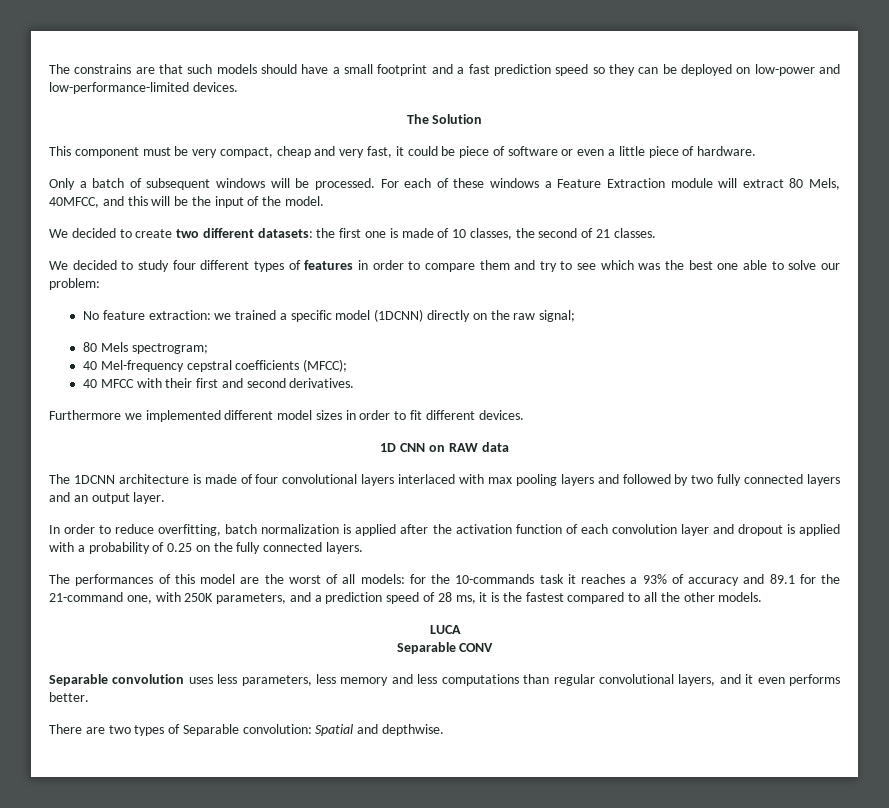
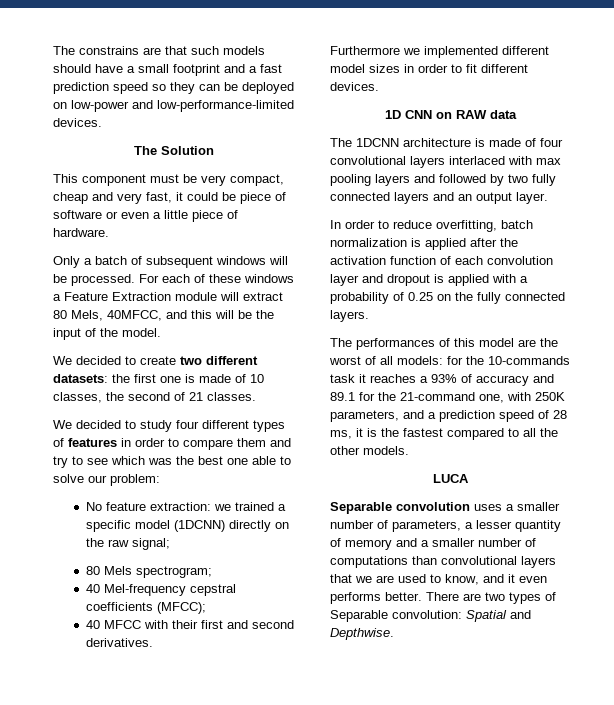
- Separable CONV
- Separable convolution uses less parameters, less memory and less computations than regular convolutional layers, and it even performs better.
- There are two types of Separable convolution: Spatial and depthwise.
+ Separable convolution uses a smaller number of parameters, a lesser quantity of memory and a smaller number of computations than convolutional layers that we are used to know, and it even performs better. There are two types of Separable convolution: Spatial and Depthwise.

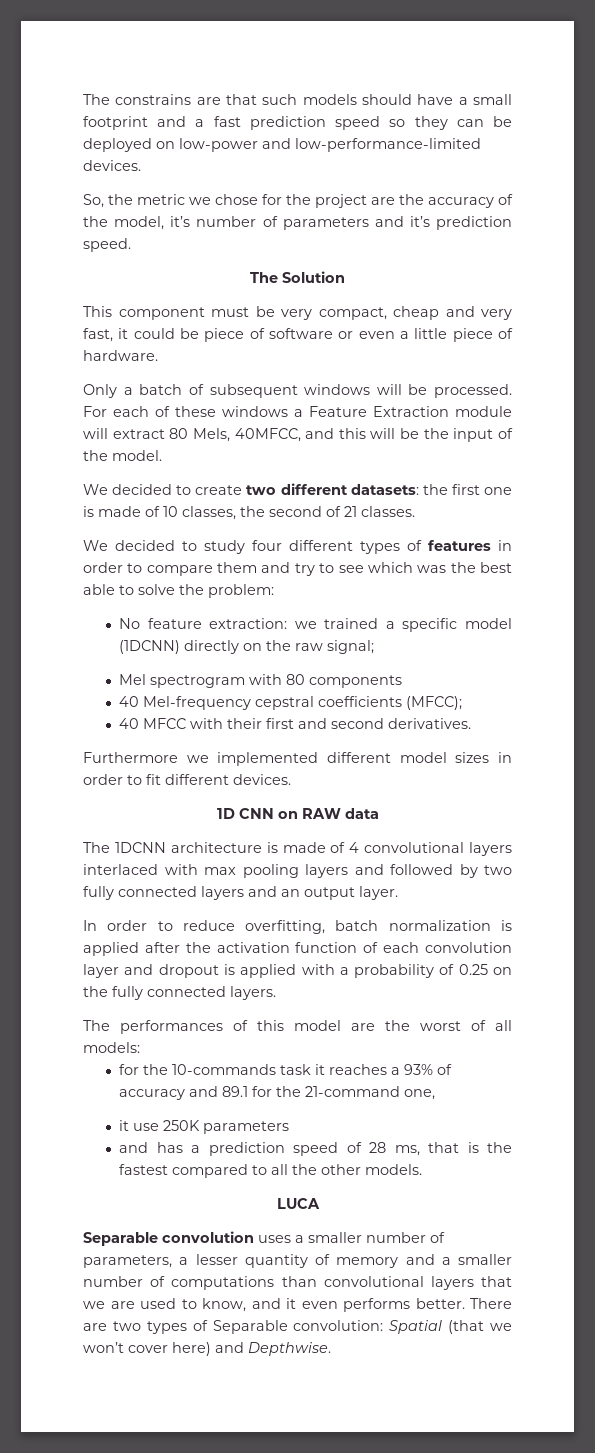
+ So, the metric we chose for the project are the accuracy of the model, it’s number of parameters and it’s prediction speed.
- We decided to study four different types of features in order to compare them and try to see which was the best one able to solve our problem:
+ We decided to study four different types of features in order to compare them and try to see which was the best able to solve the problem:
- 80 Mels spectrogram;
+ Mel spectrogram with 80 components
- The 1DCNN architecture is made of four convolutional layers interlaced with max pooling layers and followed by two fully connected layers and an output layer.
+ The 1DCNN architecture is made of 4 convolutional layers interlaced with max pooling layers and followed by two fully connected layers and an output layer.
- The performances of this model are the worst of all models: for the 10-commands task it reaches a 93% of accuracy and 89.1 for the 21-command one, with 250K parameters, and a prediction speed of 28 ms, it is the fastest compared to all the other models.
+ The performances of this model are the worst of all models:
+ for the 10-commands task it reaches a 93% of accuracy and 89.1 for the 21-command one,
+ it use 250K parameters
+ and has a prediction speed of 28 ms, that is the fastest compared to all the other models.
- There are two types of Separable convolution: Spatial and Depthwise.
+ There are two types of Separable convolution: Spatial (that we won’t cover here) and Depthwise.

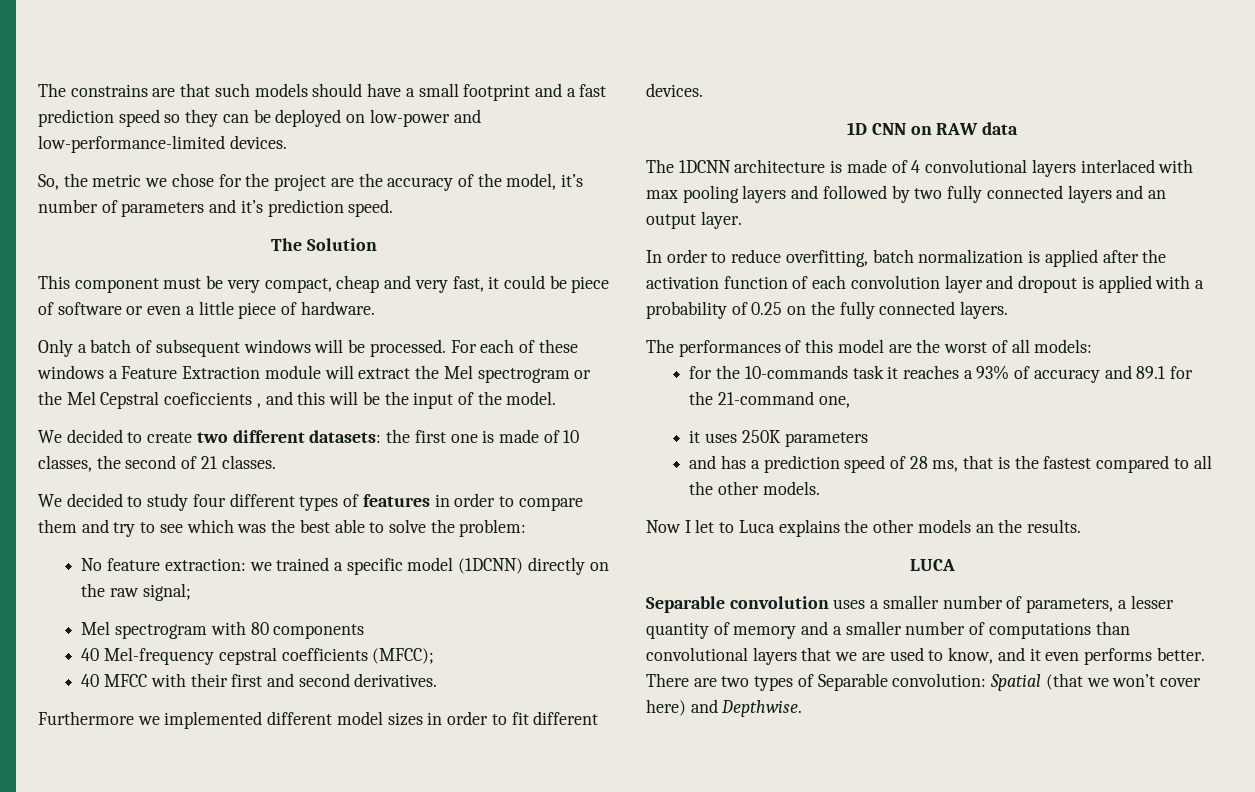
- For each of these windows a Feature Extraction module will extract 80 Mels, 40MFCC, and this will be the input of the model.
+ For each of these windows a Feature Extraction module will extract the Mel spectrogram or the Mel Cepstral coeficcients , and this will be the input of the model.
- it use 250K parameters
+ it uses 250K parameters
+ Now I let to Luca explains the other models an the results.

